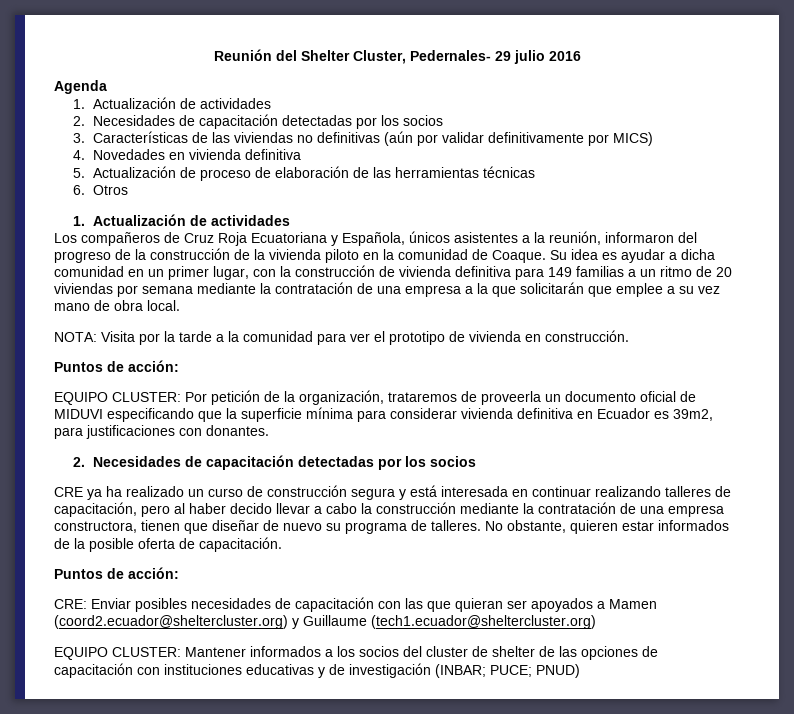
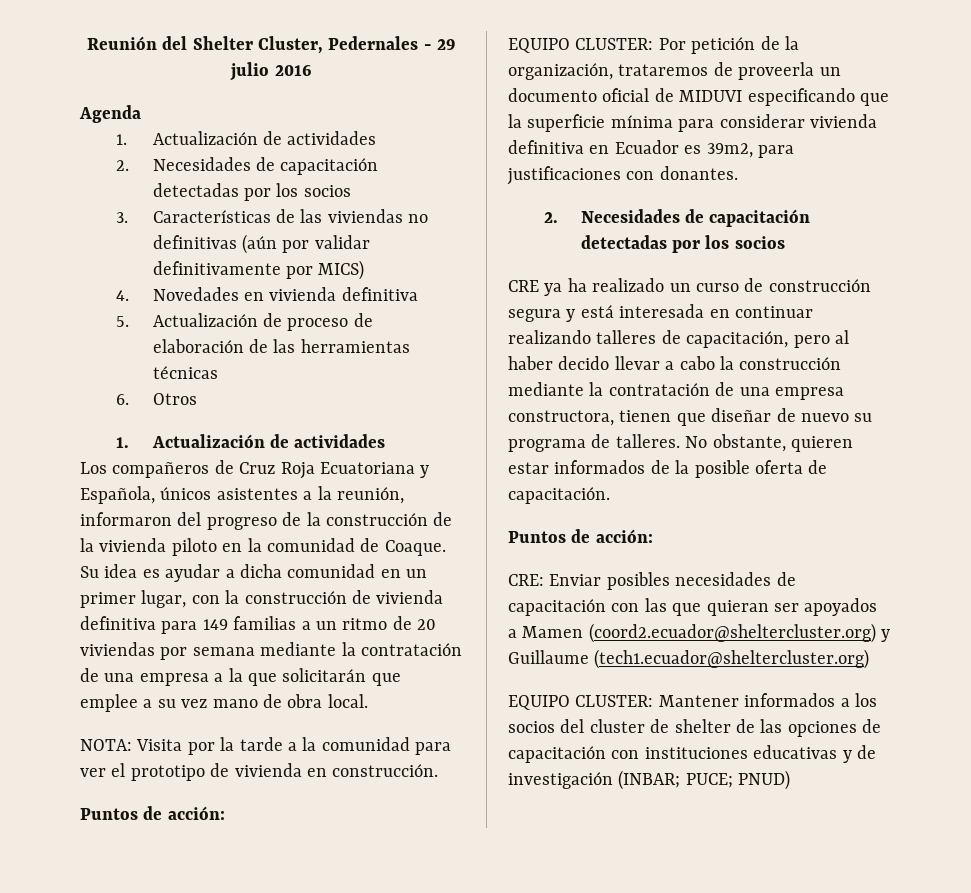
- Reunión del Shelter Cluster, Pedernales- 29 julio 2016
+ Reunión del Shelter Cluster, Pedernales - 29 julio 2016

